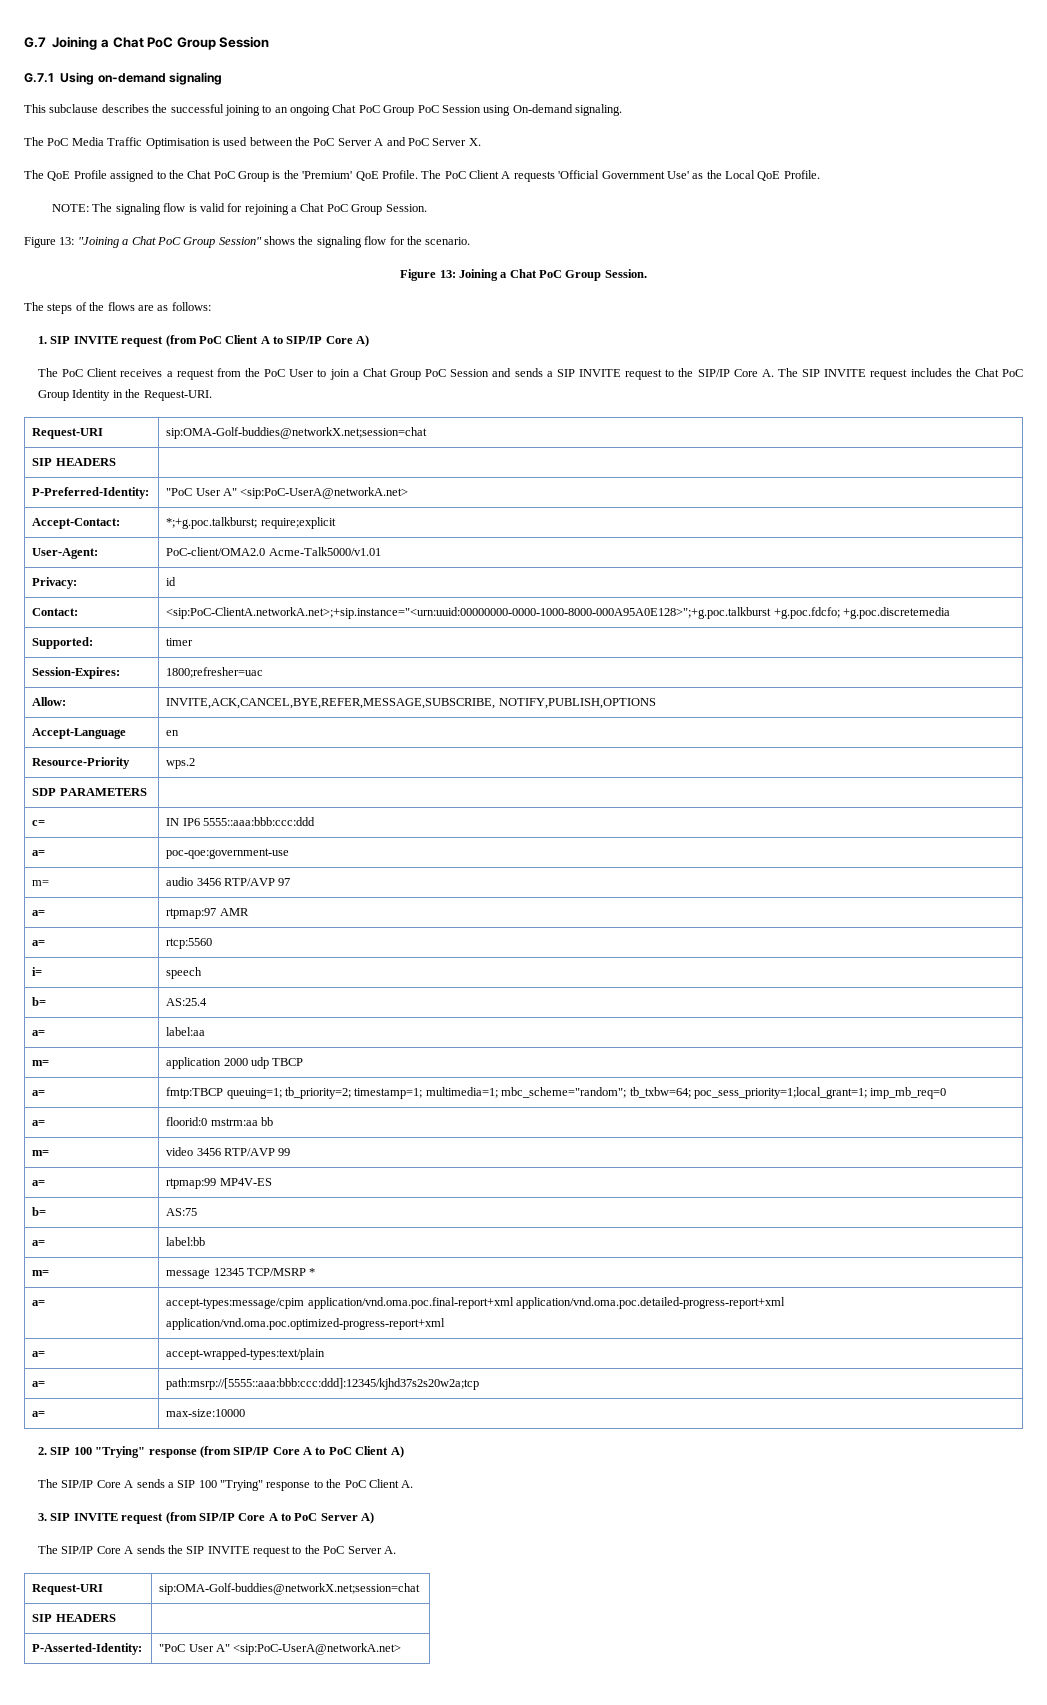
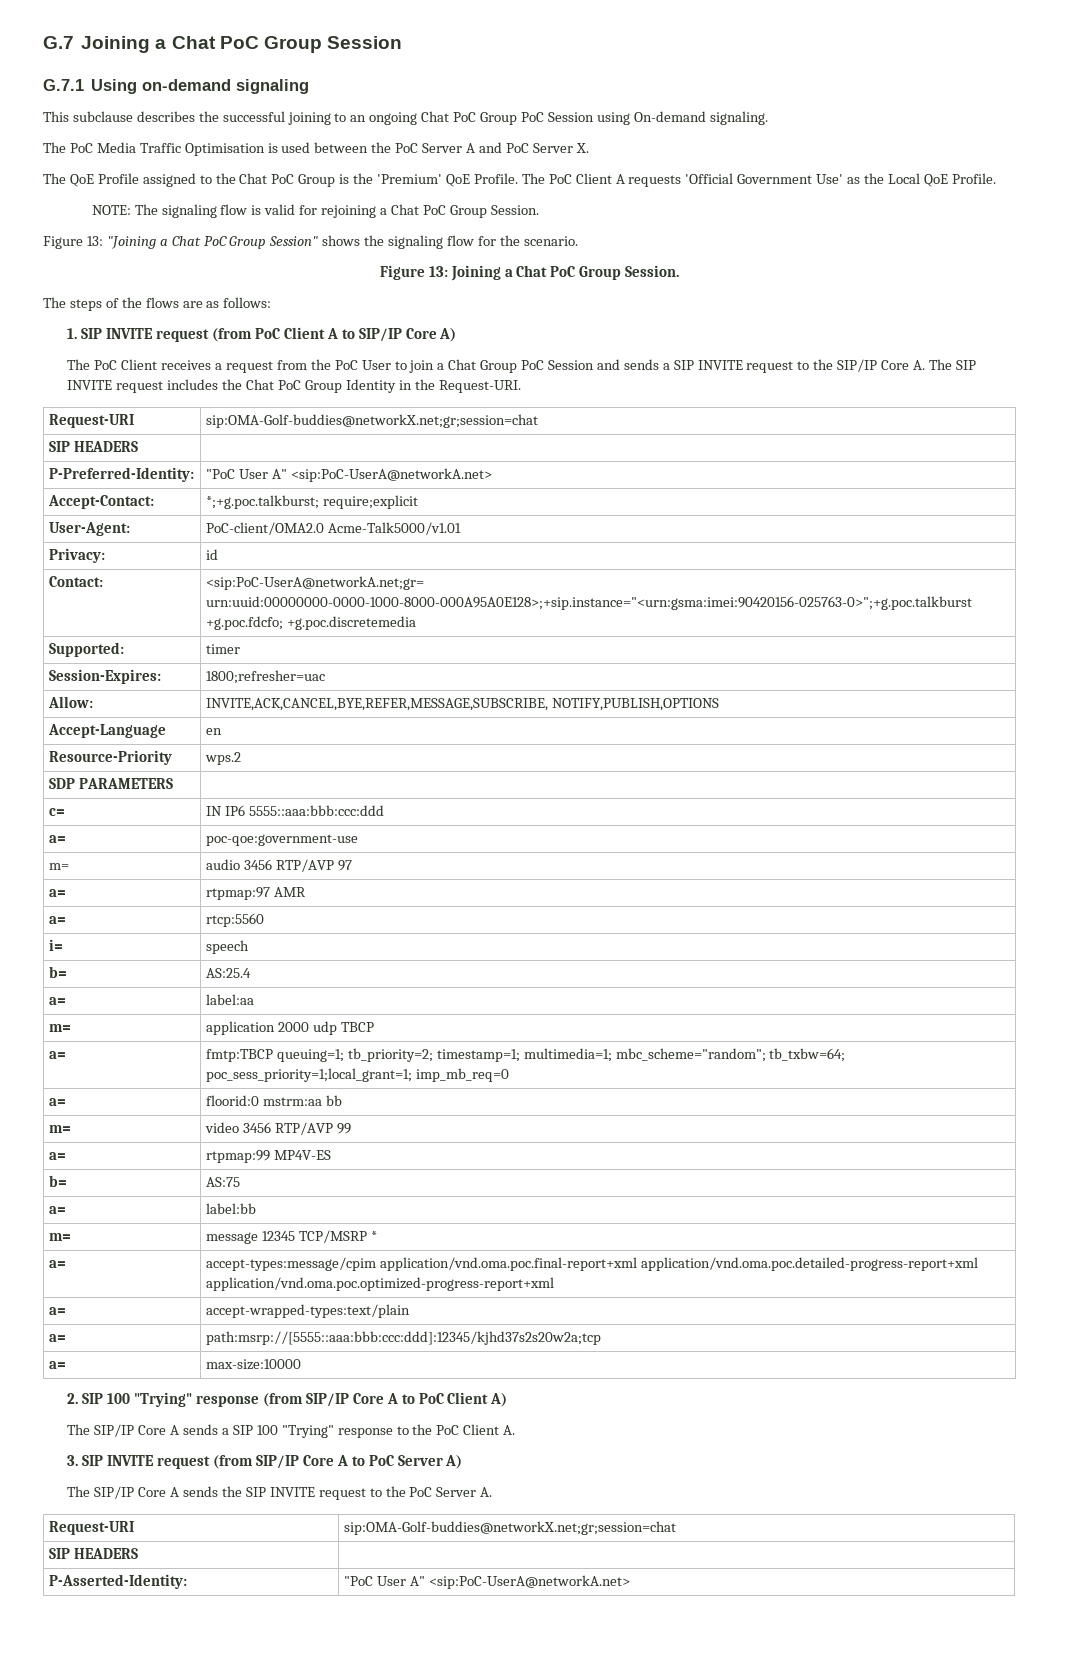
  The PoC Client receives a request from the PoC User to join a Chat Group PoC Session and sends a SIP INVITE request to the SIP/IP Core A. The SIP INVITE request includes the Chat PoC Group Identity in the Request-URI.
- Request-URI | sip:OMA-Golf-buddies@networkX.net;session=chat
+ Request-URI | sip:OMA-Golf-buddies@networkX.net;gr;session=chat
- Contact: | <sip:PoC-ClientA.networkA.net>;+sip.instance="<urn:uuid:00000000-0000-1000-8000-000A95A0E128>";+g.poc.talkburst +g.poc.fdcfo; +g.poc.discretemedia
+ Contact: | <sip:PoC-UserA@networkA.net;gr= urn:uuid:00000000-0000-1000-8000-000A95A0E128>;+sip.instance="<urn:gsma:imei:90420156-025763-0>";+g.poc.talkburst +g.poc.fdcfo; +g.poc.discretemedia
  The SIP/IP Core A sends the SIP INVITE request to the PoC Server A.
- Request-URI | sip:OMA-Golf-buddies@networkX.net;session=chat
+ Request-URI | sip:OMA-Golf-buddies@networkX.net;gr;session=chat

